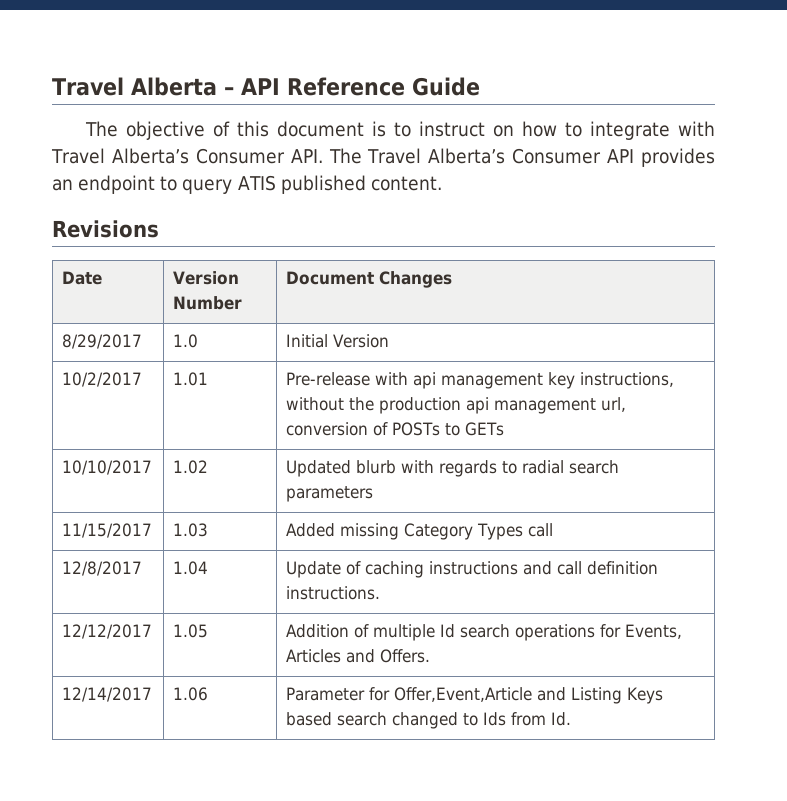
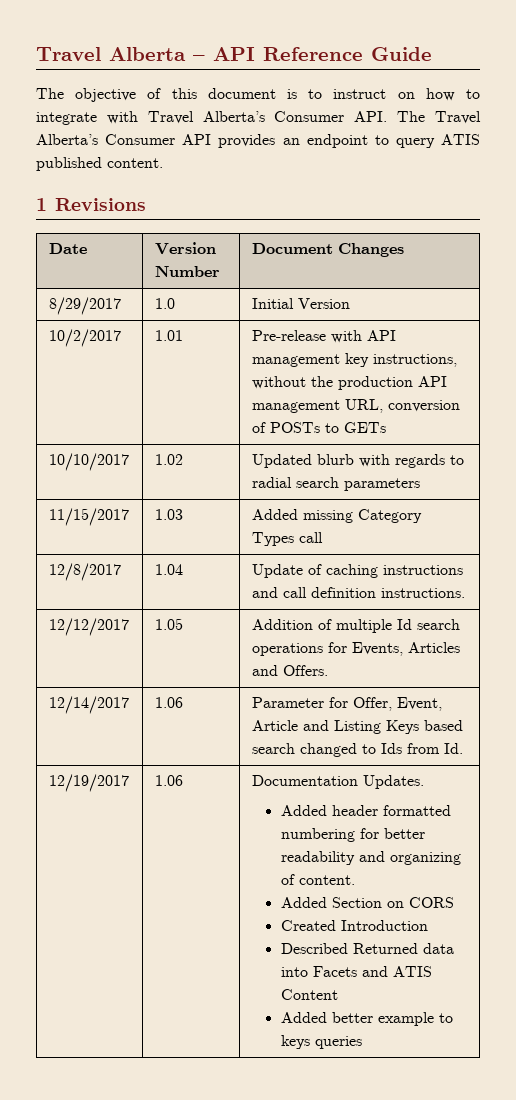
- Revisions
+ 1 Revisions
- 10/2/2017 | 1.01 | Pre-release with api management key instructions, without the production api management url, conversion of POSTs to GETs
+ 10/2/2017 | 1.01 | Pre-release with API management key instructions, without the production API management URL, conversion of POSTs to GETs
- 12/14/2017 | 1.06 | Parameter for Offer,Event,Article and Listing Keys based search changed to Ids from Id.
+ 12/14/2017 | 1.06 | Parameter for Offer, Event, Article and Listing Keys based search changed to Ids from Id.
+ 12/19/2017 | 1.06 | Documentation Updates.
+ Added header formatted numbering for better readability and organizing of content.
+ Added Section on CORS
+ Created Introduction
+ Described Returned data into Facets and ATIS Content
+ Added better example to keys queries

